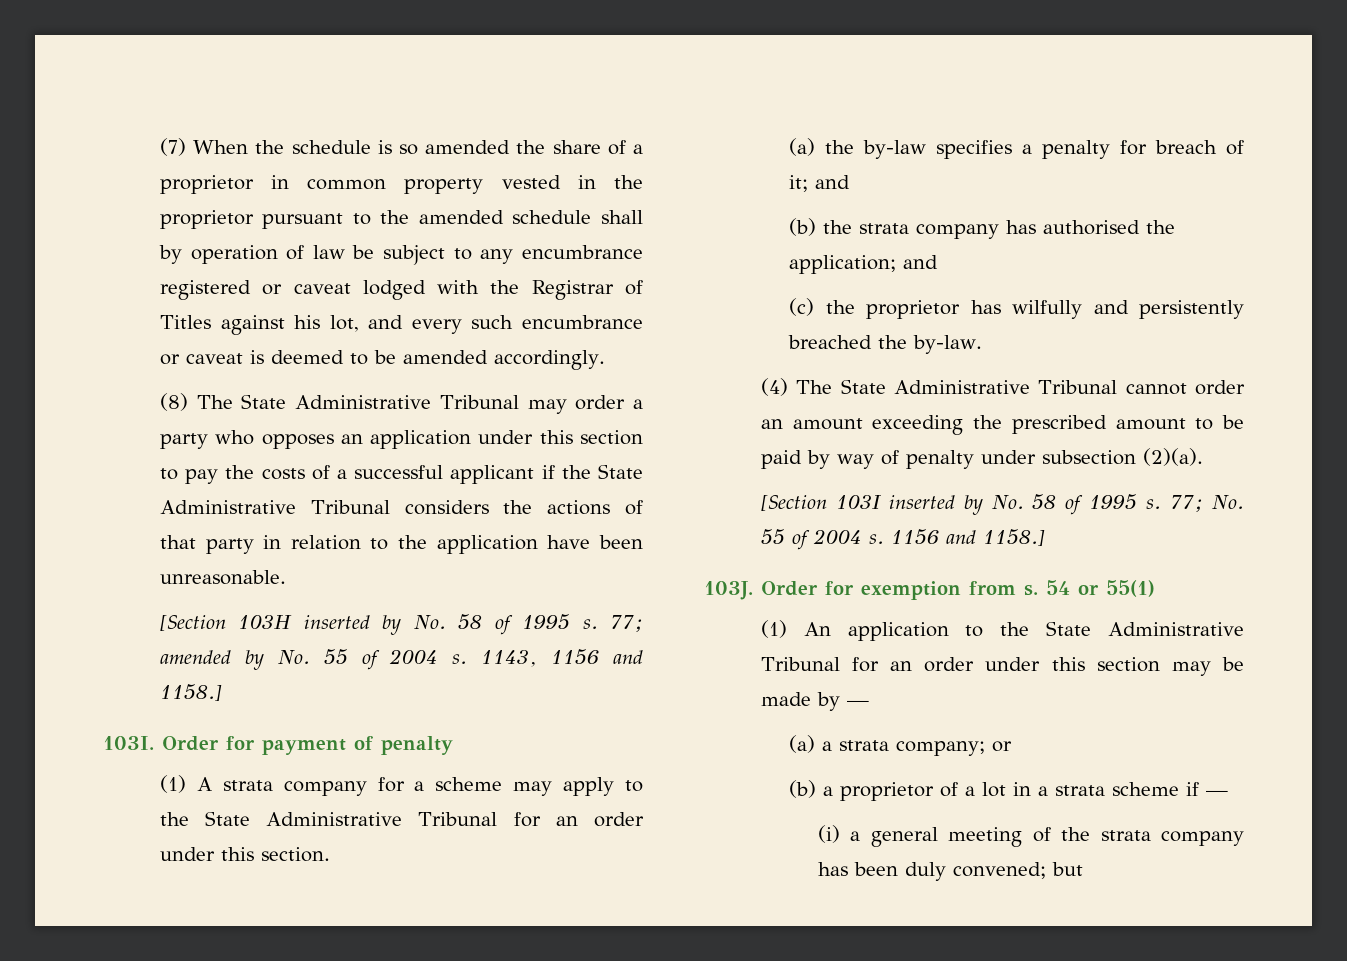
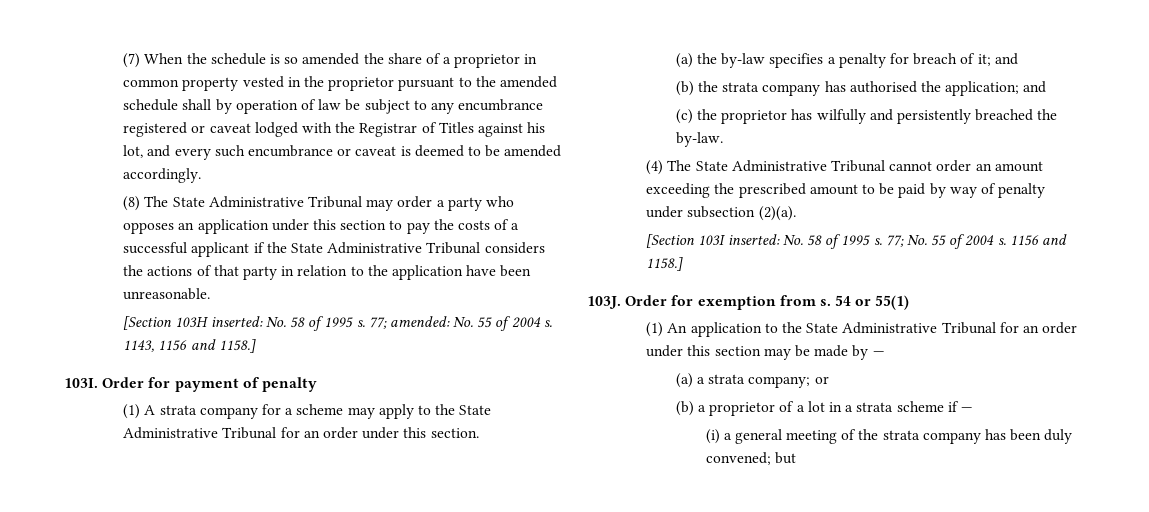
- [Section 103H inserted by No. 58 of 1995 s. 77; amended by No. 55 of 2004 s.
+ [Section 103H inserted: No. 58 of 1995 s. 77; amended: No. 55 of 2004 s.
- [Section 103I inserted by No. 58 of 1995 s.
+ [Section 103I inserted: No. 58 of 1995 s.

